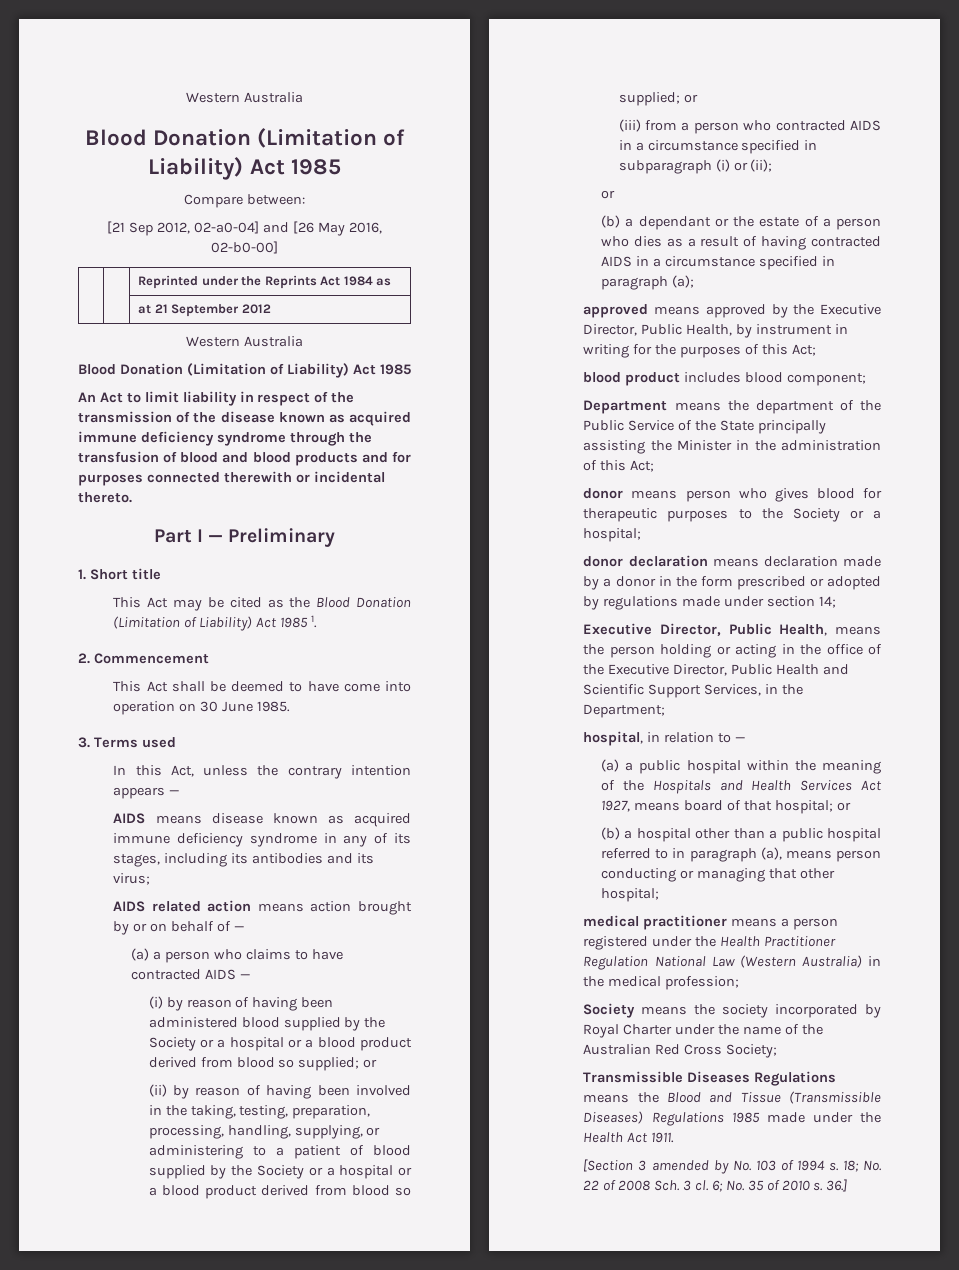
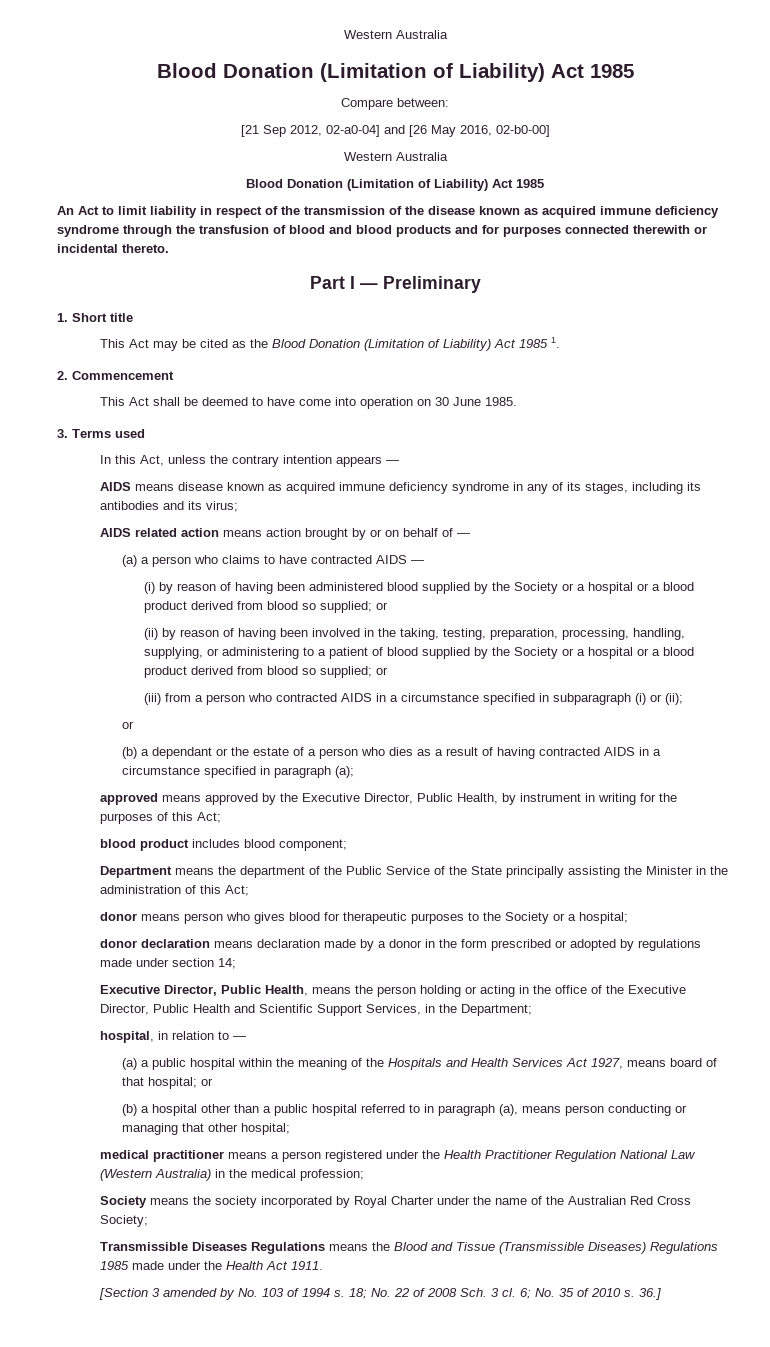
- | | Reprinted under the Reprints Act 1984 as
- | | at 21 September 2012

